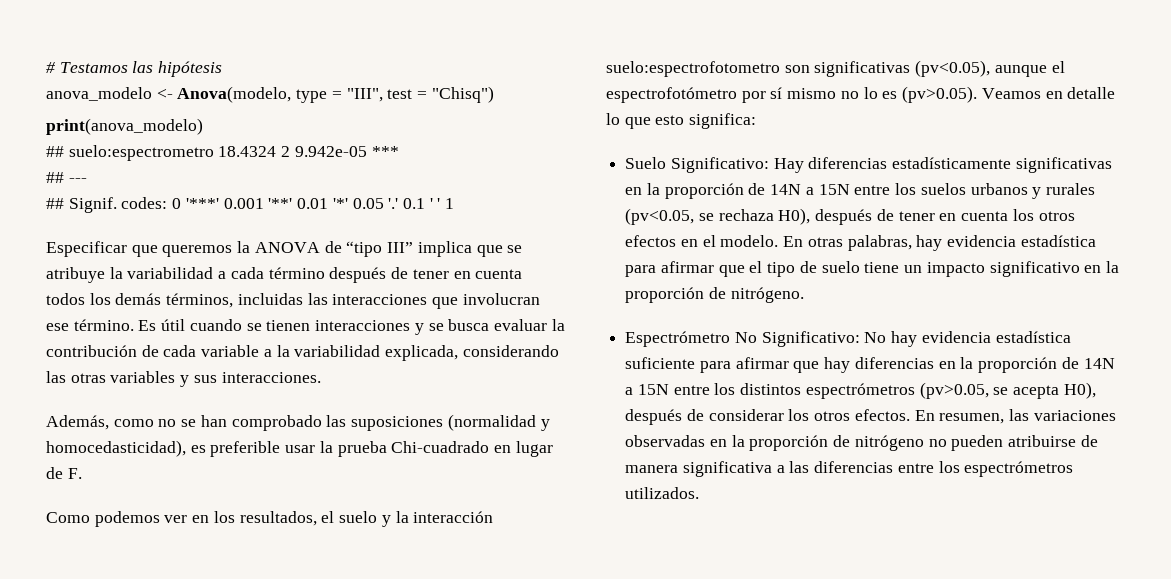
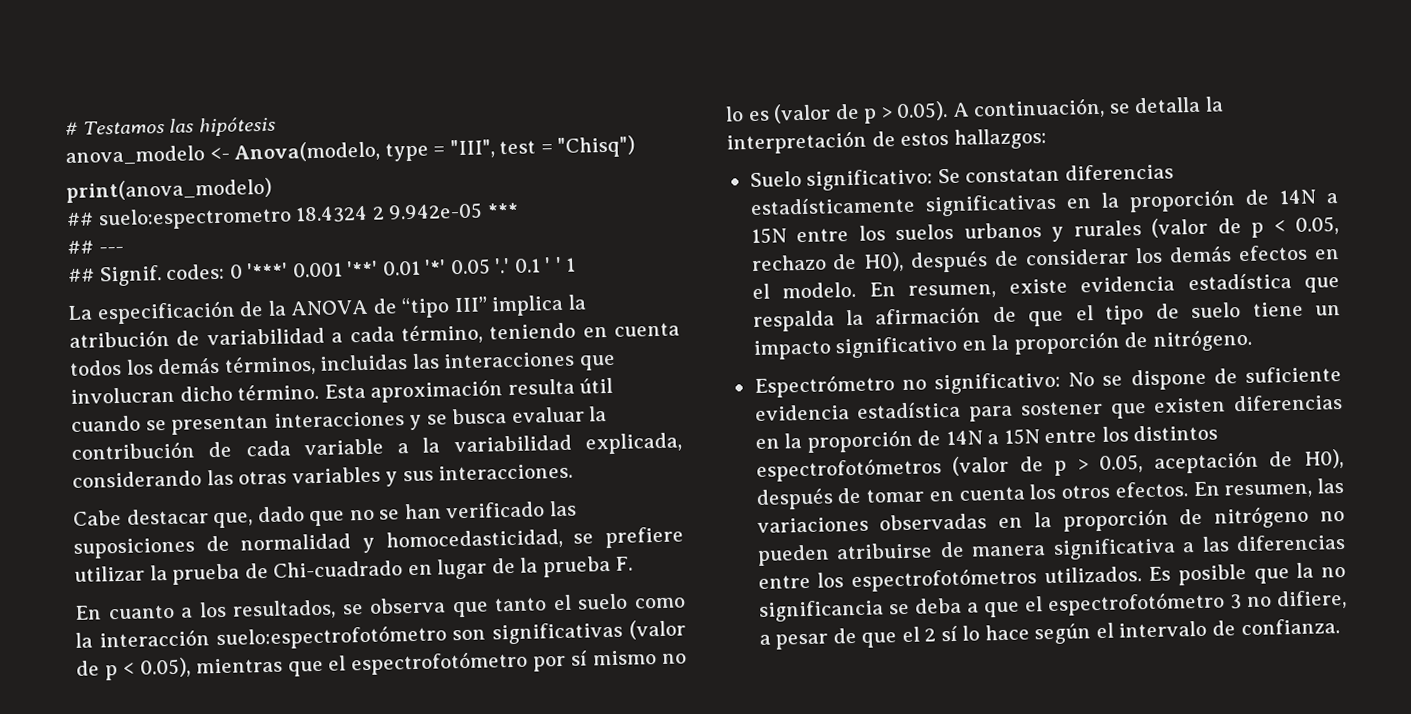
- Especificar que queremos la ANOVA de “tipo III” implica que se atribuye la variabilidad a cada término después de tener en cuenta todos los demás términos, incluidas las interacciones que involucran ese término. Es útil cuando se tienen interacciones y se busca evaluar la contribución de cada variable a la variabilidad explicada, considerando las otras variables y sus interacciones.
+ La especificación de la ANOVA de “tipo III” implica la atribución de variabilidad a cada término, teniendo en cuenta todos los demás términos, incluidas las interacciones que involucran dicho término. Esta aproximación resulta útil cuando se presentan interacciones y se busca evaluar la contribución de cada variable a la variabilidad explicada, considerando las otras variables y sus interacciones.
- Además, como no se han comprobado las suposiciones (normalidad y homocedasticidad), es preferible usar la prueba Chi-cuadrado en lugar de F.
+ Cabe destacar que, dado que no se han verificado las suposiciones de normalidad y homocedasticidad, se prefiere utilizar la prueba de Chi-cuadrado en lugar de la prueba F.
- Como podemos ver en los resultados, el suelo y la interacción suelo:espectrofotometro son significativas (pv<0.05), aunque el espectrofotómetro por sí mismo no lo es (pv>0.05). Veamos en detalle lo que esto significa:
- Suelo Significativo: Hay diferencias estadísticamente significativas en la proporción de 14N a 15N entre los suelos urbanos y rurales (pv<0.05, se rechaza H0), después de tener en cuenta los otros efectos en el modelo.
+ En cuanto a los resultados, se observa que tanto el suelo como la interacción suelo:espectrofotómetro son significativas (valor de p < 0.05), mientras que el espectrofotómetro por sí mismo no lo es (valor de p > 0.05). A continuación, se detalla la interpretación de estos hallazgos:
+ Suelo significativo: Se constatan diferencias estadísticamente significativas en la proporción de 14N a 15N entre los suelos urbanos y rurales (valor de p < 0.05, rechazo de H0), después de considerar los demás efectos en el modelo.
- En otras palabras, hay evidencia estadística para afirmar que el tipo de suelo tiene un impacto significativo en la proporción de nitrógeno.
+ En resumen, existe evidencia estadística que respalda la afirmación de que el tipo de suelo tiene un impacto significativo en la proporción de nitrógeno.
- Espectrómetro No Significativo: No hay evidencia estadística suficiente para afirmar que hay diferencias en la proporción de 14N a 15N entre los distintos espectrómetros (pv>0.05, se acepta H0), después de considerar los otros efectos.
+ Espectrómetro no significativo: No se dispone de suficiente evidencia estadística para sostener que existen diferencias en la proporción de 14N a 15N entre los distintos espectrofotómetros (valor de p > 0.05, aceptación de H0), después de tomar en cuenta los otros efectos.
- En resumen, las variaciones observadas en la proporción de nitrógeno no pueden atribuirse de manera significativa a las diferencias entre los espectrómetros utilizados.
+ En resumen, las variaciones observadas en la proporción de nitrógeno no pueden atribuirse de manera significativa a las diferencias entre los espectrofotómetros utilizados. Es posible que la no significancia se deba a que el espectrofotómetro 3 no difiere, a pesar de que el 2 sí lo hace según el intervalo de confianza.

